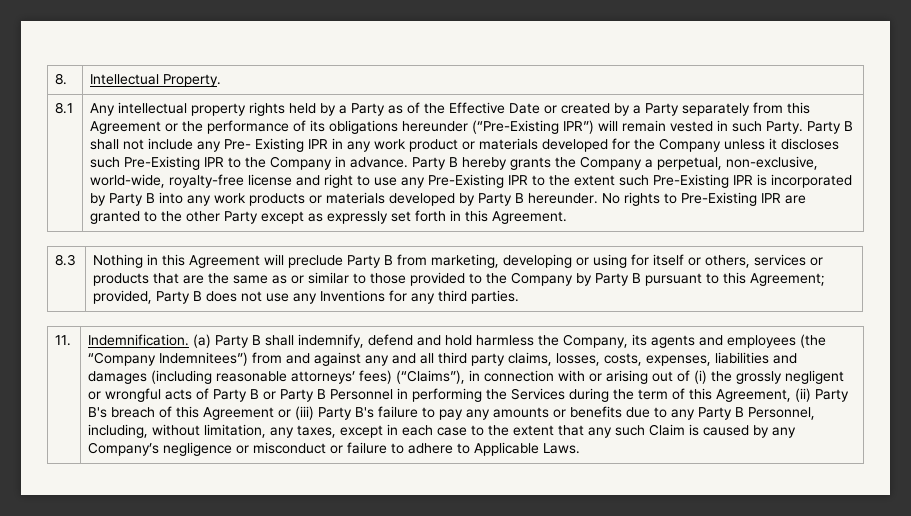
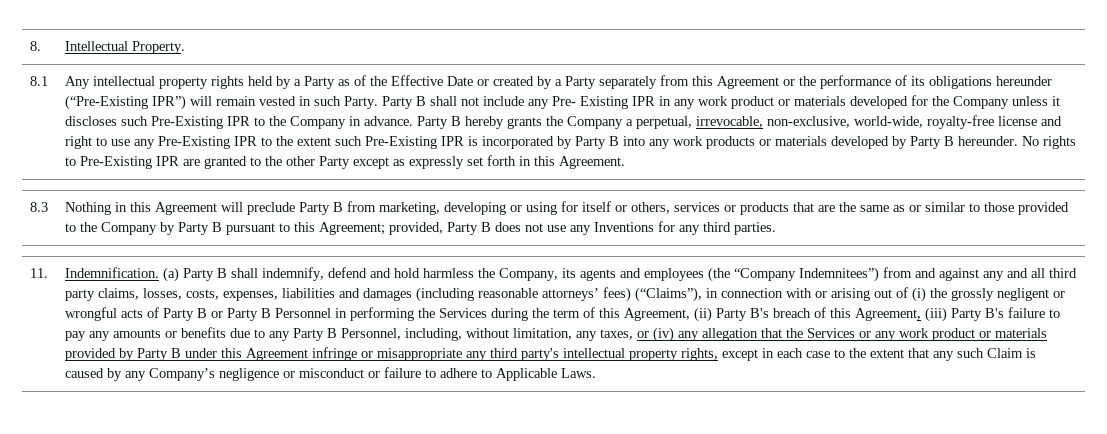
- Party B hereby grants the Company a perpetual, non-exclusive, world-wide, royalty-free license and right to use any Pre-Existing IPR to the extent such Pre-Existing IPR is incorporated by Party B into any work products or materials developed by Party B hereunder.
+ Party B hereby grants the Company a perpetual, irrevocable, non-exclusive, world-wide, royalty-free license and right to use any Pre-Existing IPR to the extent such Pre-Existing IPR is incorporated by Party B into any work products or materials developed by Party B hereunder.
- (a) Party B shall indemnify, defend and hold harmless the Company, its agents and employees (the “Company Indemnitees”) from and against any and all third party claims, losses, costs, expenses, liabilities and damages (including reasonable attorneys’ fees) (“Claims”), in connection with or arising out of (i) the grossly negligent or wrongful acts of Party B or Party B Personnel in performing the Services during the term of this Agreement, (ii) Party B's breach of this Agreement or (iii) Party B's failure to pay any amounts or benefits due to any Party B Personnel, including, without limitation, any taxes, except in each case to the extent that any such Claim is caused by any Company’s negligence or misconduct or failure to adhere to Applicable Laws.
+ (a) Party B shall indemnify, defend and hold harmless the Company, its agents and employees (the “Company Indemnitees”) from and against any and all third party claims, losses, costs, expenses, liabilities and damages (including reasonable attorneys’ fees) (“Claims”), in connection with or arising out of (i) the grossly negligent or wrongful acts of Party B or Party B Personnel in performing the Services during the term of this Agreement, (ii) Party B's breach of this Agreement, (iii) Party B's failure to pay any amounts or benefits due to any Party B Personnel, including, without limitation, any taxes, or (iv) any allegation that the Services or any work product or materials provided by Party B under this Agreement infringe or misappropriate any third party's intellectual property rights, except in each case to the extent that any such Claim is caused by any Company’s negligence or misconduct or failure to adhere to Applicable Laws.

